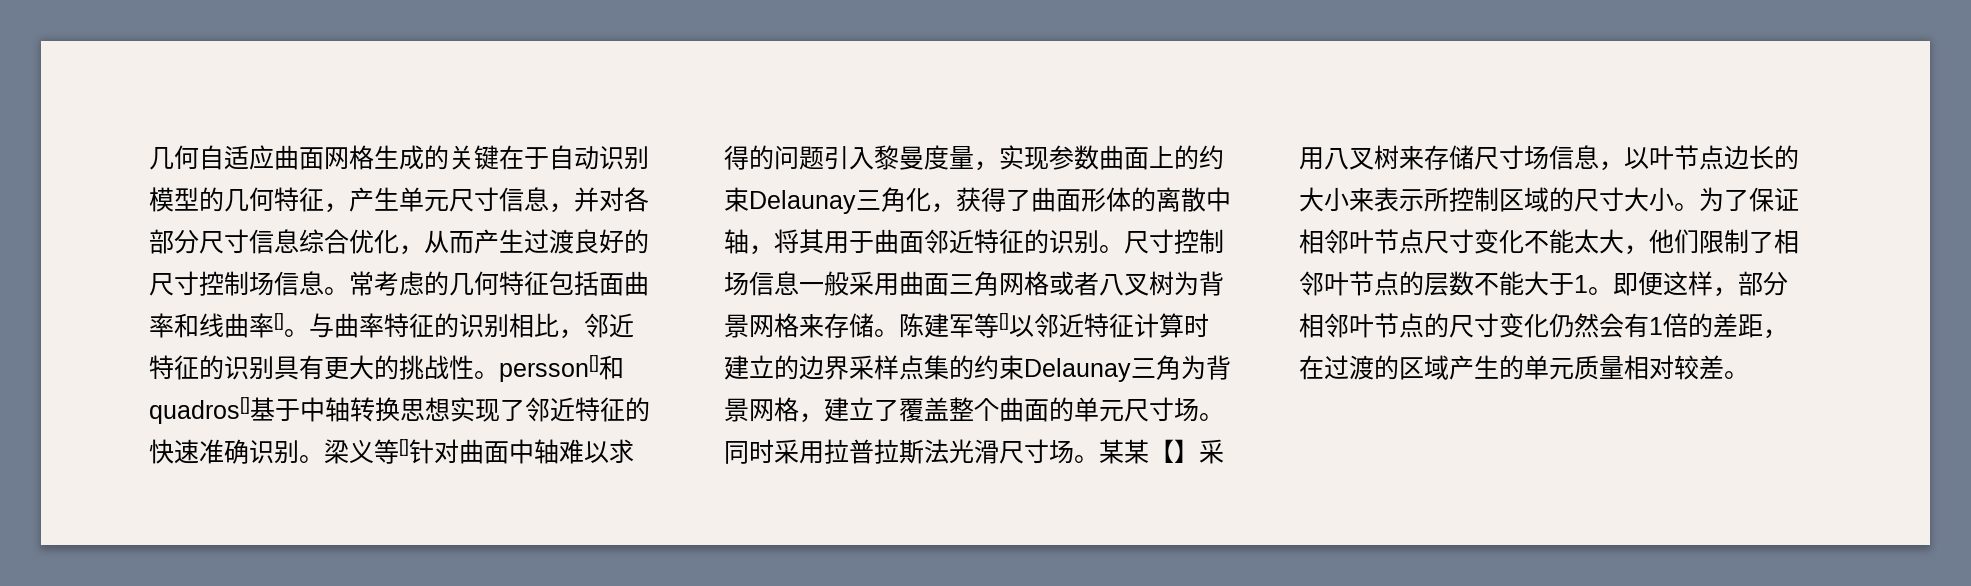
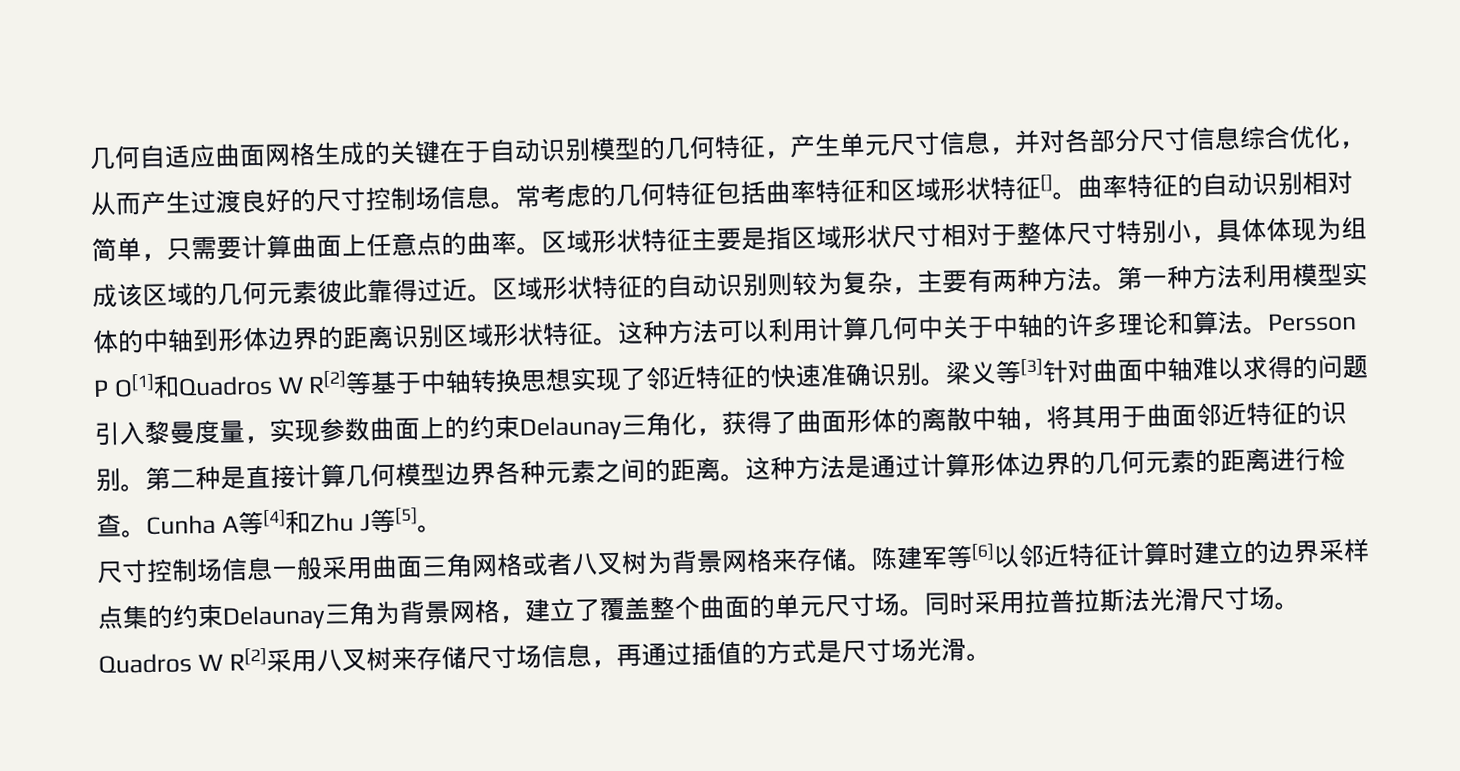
- 常考虑的几何特征包括面曲率和线曲率[]。与曲率特征的识别相比，邻近特征的识别具有更大的挑战性。persson[]和quadros[]基于中轴转换思想实现了邻近特征的快速准确识别。
+ 常考虑的几何特征包括曲率特征和区域形状特征[]。曲率特征的自动识别相对简单，只需要计算曲面上任意点的曲率。区域形状特征主要是指区域形状尺寸相对于整体尺寸特别小，具体体现为组成该区域的几何元素彼此靠得过近。区域形状特征的自动识别则较为复杂，主要有两种方法。第一种方法利用模型实体的中轴到形体边界的距离识别区域形状特征。这种方法可以利用计算几何中关于中轴的许多理论和算法。Persson P O[1]和Quadros W R[2]等基于中轴转换思想实现了邻近特征的快速准确识别。
- 梁义等[]针对曲面中轴难以求得的问题引入黎曼度量，实现参数曲面上的约束Delaunay三角化，获得了曲面形体的离散中轴，将其用于曲面邻近特征的识别。尺寸控制场信息一般采用曲面三角网格或者八叉树为背景网格来存储。
+ 梁义等[3]针对曲面中轴难以求得的问题引入黎曼度量，实现参数曲面上的约束Delaunay三角化，获得了曲面形体的离散中轴，将其用于曲面邻近特征的识别。第二种是直接计算几何模型边界各种元素之间的距离。这种方法是通过计算形体边界的几何元素的距离进行检查。Cunha A等[4]和Zhu J等[5]。
+ 尺寸控制场信息一般采用曲面三角网格或者八叉树为背景网格来存储。
- 陈建军等[]以邻近特征计算时建立的边界采样点集的约束Delaunay三角为背景网格，建立了覆盖整个曲面的单元尺寸场。
+ 陈建军等[6]以邻近特征计算时建立的边界采样点集的约束Delaunay三角为背景网格，建立了覆盖整个曲面的单元尺寸场。
- 某某【】采用八叉树来存储尺寸场信息，以叶节点边长的大小来表示所控制区域的尺寸大小。为了保证相邻叶节点尺寸变化不能太大，他们限制了相邻叶节点的层数不能大于1。即便这样，部分相邻叶节点的尺寸变化仍然会有1倍的差距，在过渡的区域产生的单元质量相对较差。
+ Quadros W R[2]采用八叉树来存储尺寸场信息，再通过插值的方式是尺寸场光滑。

